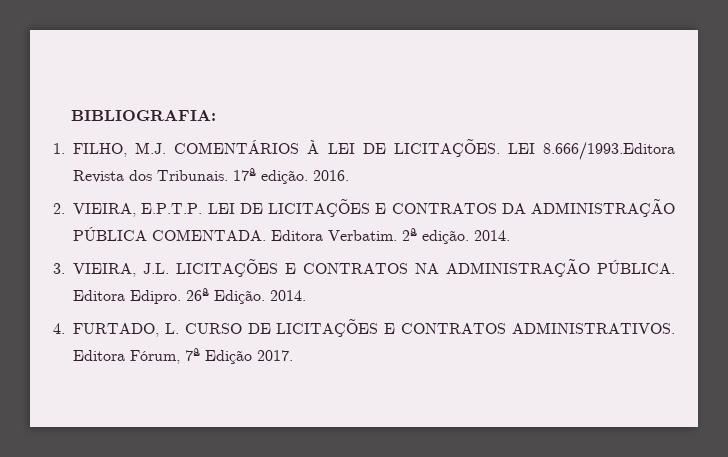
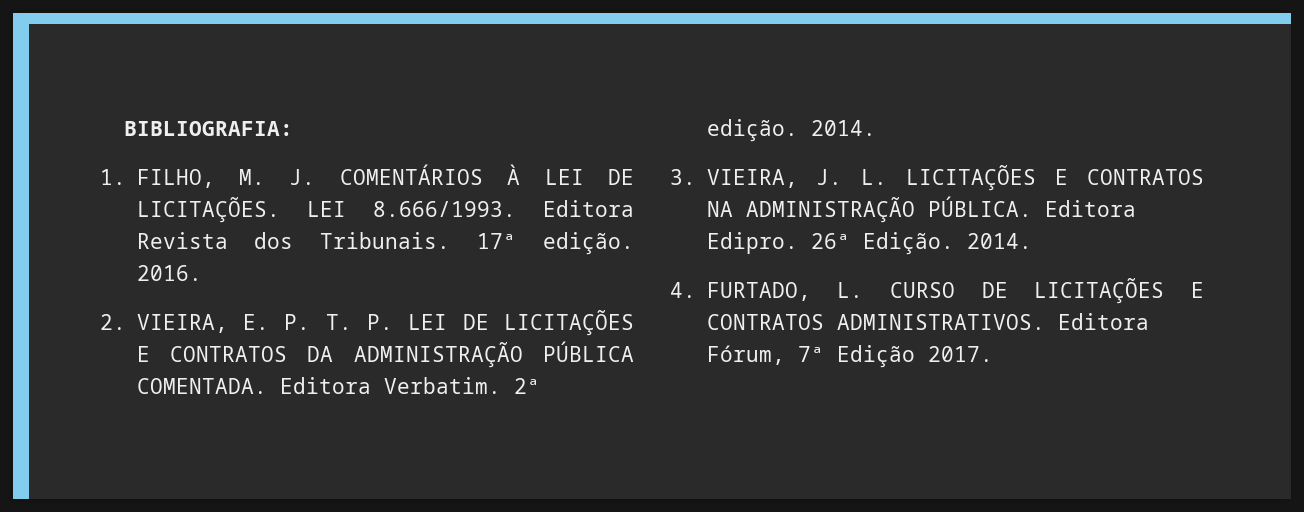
- 1. FILHO, M.J. COMENTÁRIOS À LEI DE LICITAÇÕES.
+ 1. FILHO, M. J. COMENTÁRIOS À LEI DE LICITAÇÕES.
- LEI 8.666/1993.Editora Revista dos Tribunais.
+ LEI 8.666/1993. Editora Revista dos Tribunais.
- 2. VIEIRA, E.P.T.P. LEI DE LICITAÇÕES E CONTRATOS DA ADMINISTRAÇÃO PÚBLICA COMENTADA.
+ 2. VIEIRA, E. P. T. P. LEI DE LICITAÇÕES E CONTRATOS DA ADMINISTRAÇÃO PÚBLICA COMENTADA.
- 3. VIEIRA, J.L. LICITAÇÕES E CONTRATOS NA ADMINISTRAÇÃO PÚBLICA.
+ 3. VIEIRA, J. L. LICITAÇÕES E CONTRATOS NA ADMINISTRAÇÃO PÚBLICA.

